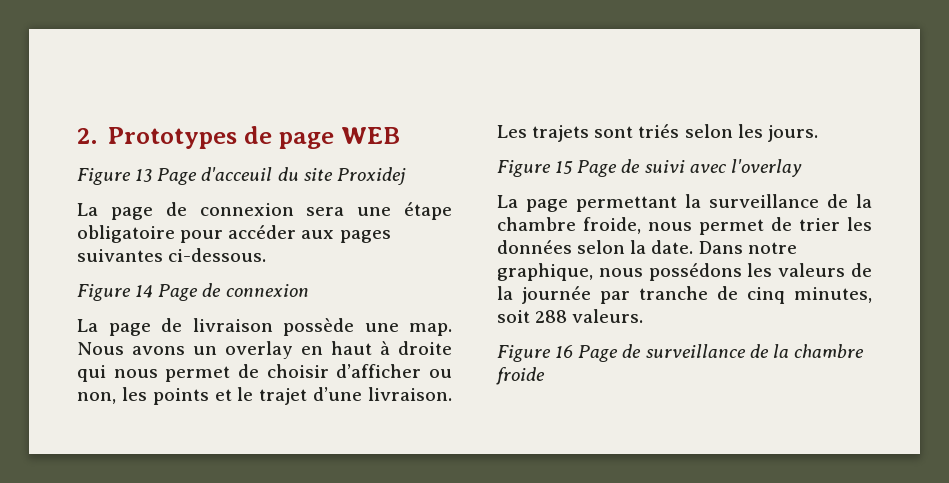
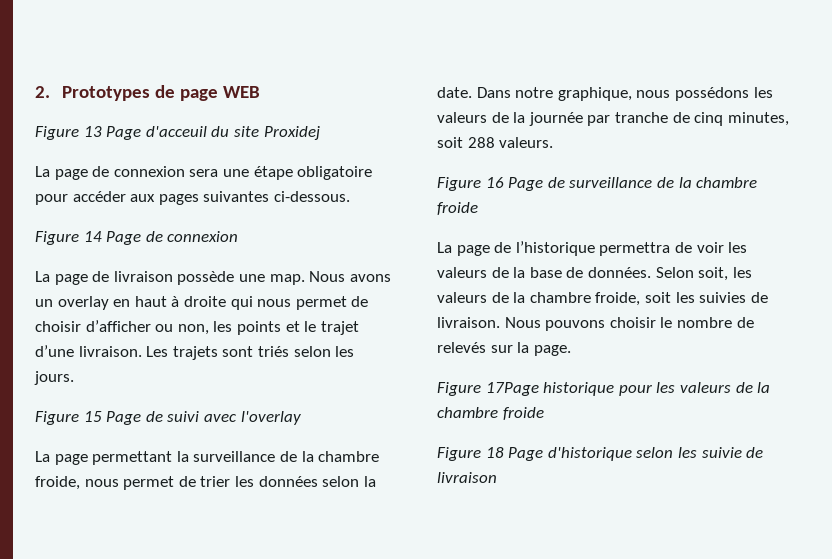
+ La page de l’historique permettra de voir les valeurs de la base de données. Selon soit, les valeurs de la chambre froide, soit les suivies de livraison. Nous pouvons choisir le nombre de relevés sur la page.
+ Figure 17Page historique pour les valeurs de la chambre froide
+ Figure 18 Page d'historique selon les suivie de livraison

